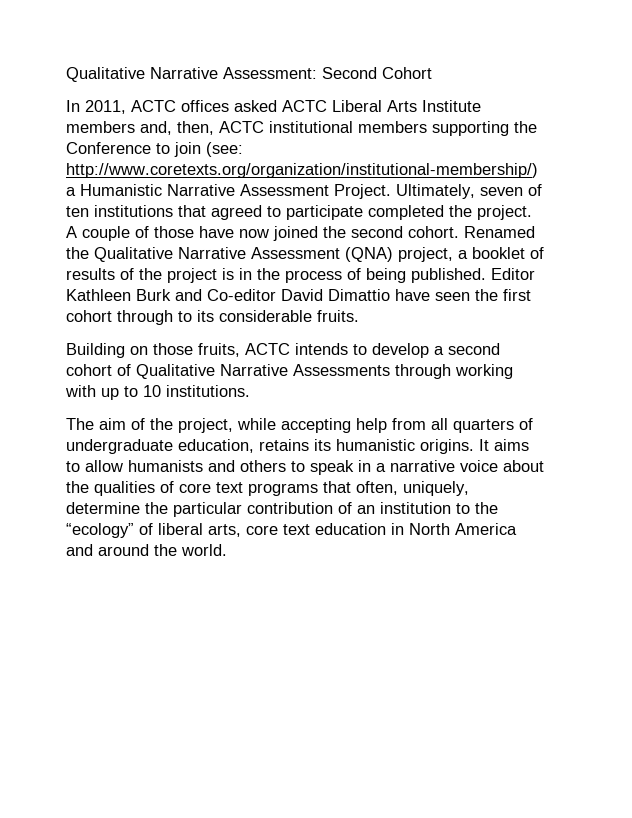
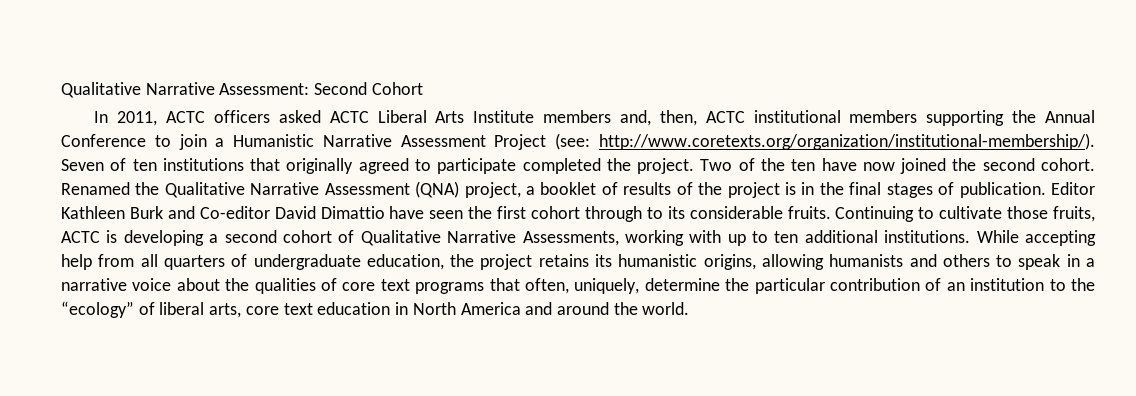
- In 2011, ACTC offices asked ACTC Liberal Arts Institute members and, then, ACTC institutional members supporting the Conference to join (see: http://www.coretexts.org/organization/institutional-membership/) a Humanistic Narrative Assessment Project. Ultimately, seven of ten institutions that agreed to participate completed the project.
+ In 2011, ACTC officers asked ACTC Liberal Arts Institute members and, then, ACTC institutional members supporting the Annual Conference to join a Humanistic Narrative Assessment Project (see: http://www.coretexts.org/organization/institutional-membership/). Seven of ten institutions that originally agreed to participate completed the project.
- A couple of those have now joined the second cohort.
+ Two of the ten have now joined the second cohort.
- Renamed the Qualitative Narrative Assessment (QNA) project, a booklet of results of the project is in the process of being published.
+ Renamed the Qualitative Narrative Assessment (QNA) project, a booklet of results of the project is in the final stages of publication.
- Editor Kathleen Burk and Co-editor David Dimattio have seen the first cohort through to its considerable fruits.
- Building on those fruits, ACTC intends to develop a second cohort of Qualitative Narrative Assessments through working with up to 10 institutions.
- The aim of the project, while accepting help from all quarters of undergraduate education, retains its humanistic origins. It aims to allow humanists and others to speak in a narrative voice about the qualities of core text programs that often, uniquely, determine the particular contribution of an institution to the “ecology” of liberal arts, core text education in North America and around the world.
+ Editor Kathleen Burk and Co-editor David Dimattio have seen the first cohort through to its considerable fruits. Continuing to cultivate those fruits, ACTC is developing a second cohort of Qualitative Narrative Assessments, working with up to ten additional institutions. While accepting help from all quarters of undergraduate education, the project retains its humanistic origins, allowing humanists and others to speak in a narrative voice about the qualities of core text programs that often, uniquely, determine the particular contribution of an institution to the “ecology” of liberal arts, core text education in North America and around the world.

